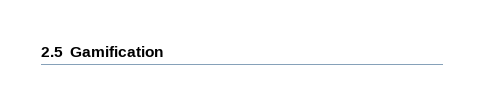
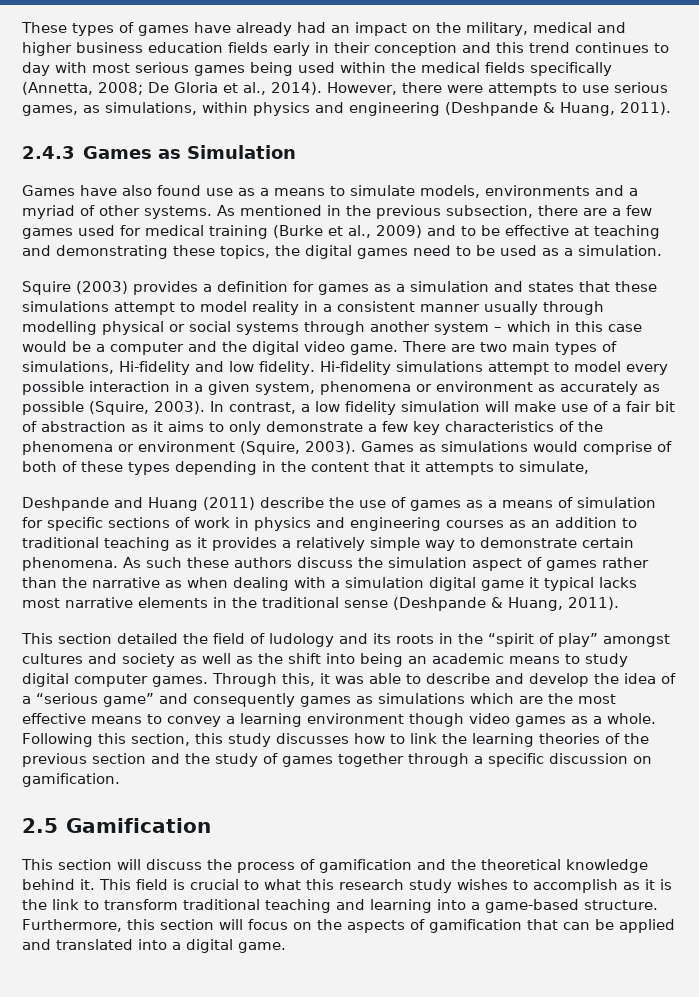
+ These types of games have already had an impact on the military, medical and higher business education fields early in their conception and this trend continues to day with most serious games being used within the medical fields specifically (Annetta, 2008; De Gloria et al., 2014). However, there were attempts to use serious games, as simulations, within physics and engineering (Deshpande & Huang, 2011).
+ 2.4.3 Games as Simulation
+ Games have also found use as a means to simulate models, environments and a myriad of other systems. As mentioned in the previous subsection, there are a few games used for medical training (Burke et al., 2009) and to be effective at teaching and demonstrating these topics, the digital games need to be used as a simulation.
+ Squire (2003) provides a definition for games as a simulation and states that these simulations attempt to model reality in a consistent manner usually through modelling physical or social systems through another system – which in this case would be a computer and the digital video game. There are two main types of simulations, Hi-fidelity and low fidelity. Hi-fidelity simulations attempt to model every possible interaction in a given system, phenomena or environment as accurately as possible (Squire, 2003). In contrast, a low fidelity simulation will make use of a fair bit of abstraction as it aims to only demonstrate a few key characteristics of the phenomena or environment (Squire, 2003). Games as simulations would comprise of both of these types depending in the content that it attempts to simulate,
+ Deshpande and Huang (2011) describe the use of games as a means of simulation for specific sections of work in physics and engineering courses as an addition to traditional teaching as it provides a relatively simple way to demonstrate certain phenomena. As such these authors discuss the simulation aspect of games rather than the narrative as when dealing with a simulation digital game it typical lacks most narrative elements in the traditional sense (Deshpande & Huang, 2011).
+ This section detailed the field of ludology and its roots in the “spirit of play” amongst cultures and society as well as the shift into being an academic means to study digital computer games. Through this, it was able to describe and develop the idea of a “serious game” and consequently games as simulations which are the most effective means to convey a learning environment though video games as a whole. Following this section, this study discusses how to link the learning theories of the previous section and the study of games together through a specific discussion on gamification.
  2.5 Gamification
+ This section will discuss the process of gamification and the theoretical knowledge behind it. This field is crucial to what this research study wishes to accomplish as it is the link to transform traditional teaching and learning into a game-based structure. Furthermore, this section will focus on the aspects of gamification that can be applied and translated into a digital game.

